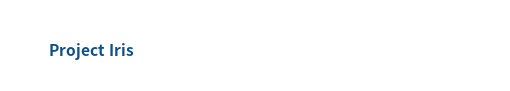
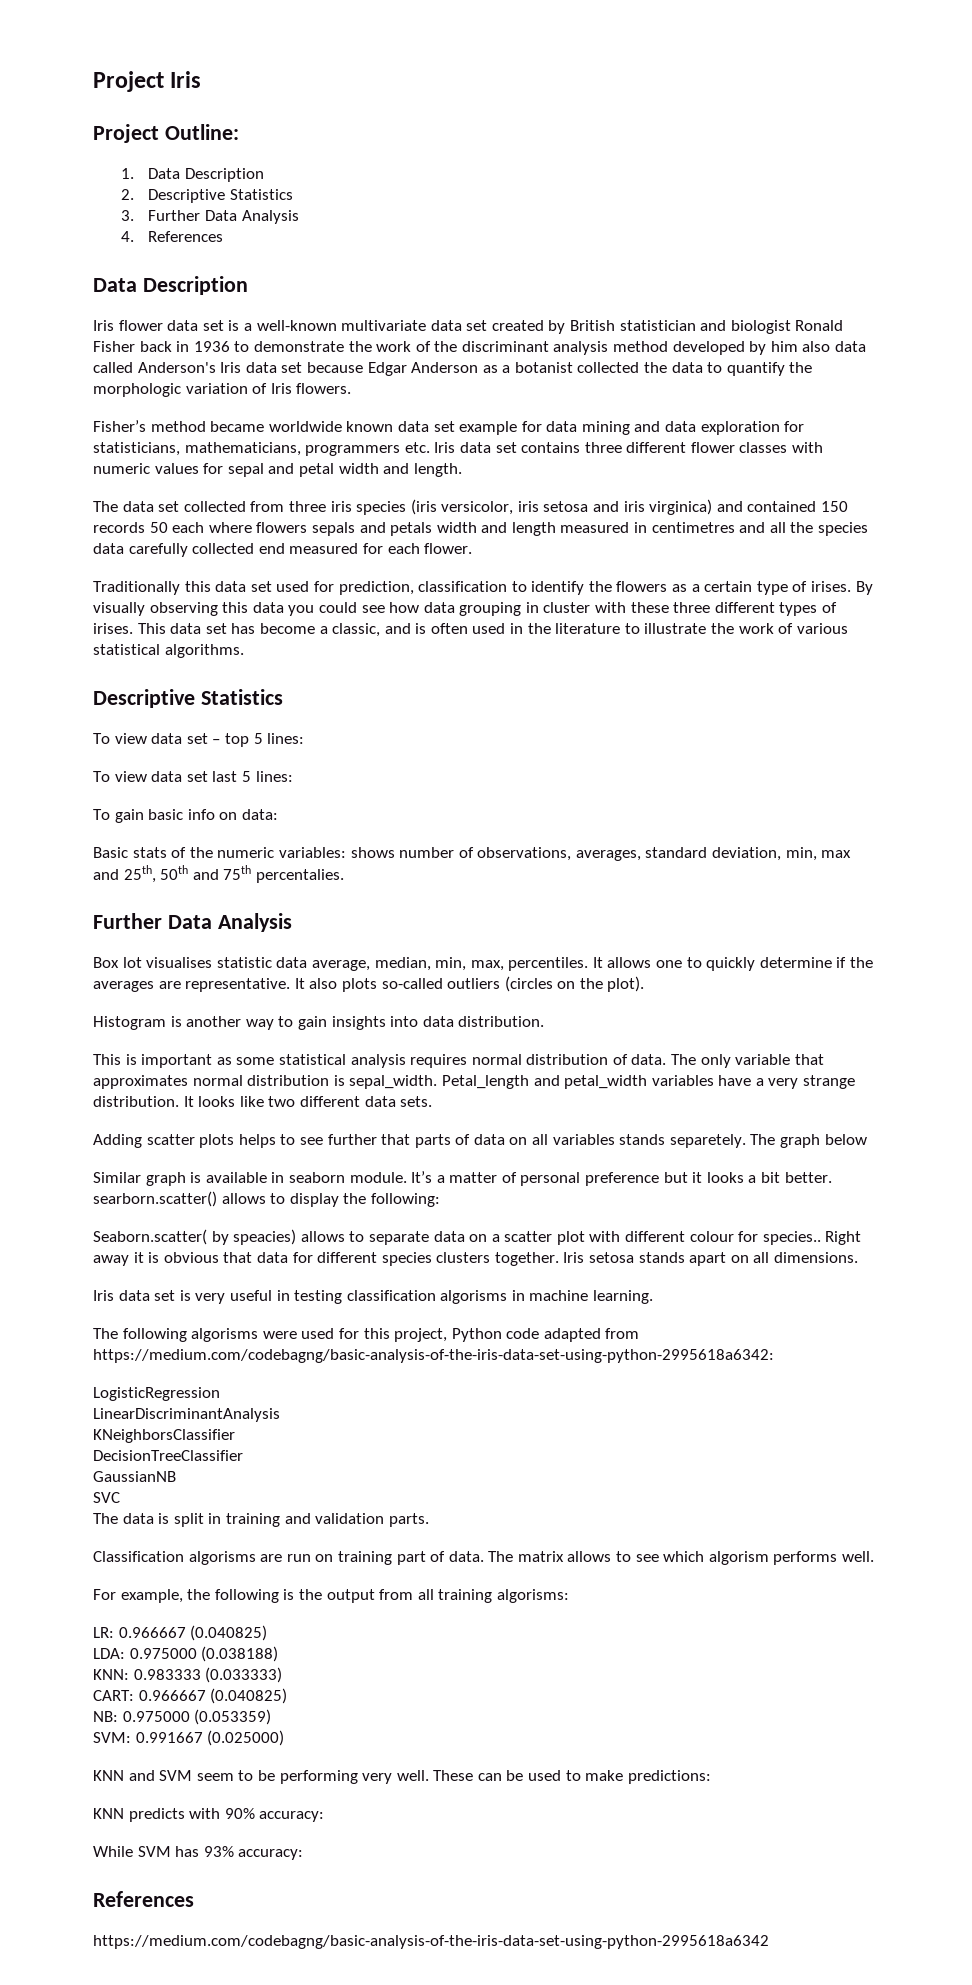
+ Project Outline:
+ 1. Data Description
+ 2. Descriptive Statistics
+ 3. Further Data Analysis
+ 4. References
+ Data Description
+ Iris flower data set is a well-known multivariate data set created by British statistician and biologist Ronald Fisher back in 1936 to demonstrate the work of the discriminant analysis method developed by him also data called Anderson's Iris data set because Edgar Anderson as a botanist collected the data to quantify the morphologic variation of Iris flowers.
+ Fisher’s method became worldwide known data set example for data mining and data exploration for statisticians, mathematicians, programmers etc. Iris data set contains three different flower classes with numeric values for sepal and petal width and length.
+ The data set collected from three iris species (iris versicolor, iris setosa and iris virginica) and contained 150 records 50 each where flowers sepals and petals width and length measured in centimetres and all the species data carefully collected end measured for each flower.
+ Traditionally this data set used for prediction, classification to identify the flowers as a certain type of irises. By visually observing this data you could see how data grouping in cluster with these three different types of irises. This data set has become a classic, and is often used in the literature to illustrate the work of various statistical algorithms.
+ Descriptive Statistics
+ To view data set – top 5 lines:
+ To view data set last 5 lines:
+ To gain basic info on data:
+ Basic stats of the numeric variables: shows number of observations, averages, standard deviation, min, max and 25th, 50th and 75th percentalies.
+ Further Data Analysis
+ Box lot visualises statistic data average, median, min, max, percentiles. It allows one to quickly determine if the averages are representative. It also plots so-called outliers (circles on the plot).
+ Histogram is another way to gain insights into data distribution.
+ This is important as some statistical analysis requires normal distribution of data. The only variable that approximates normal distribution is sepal_width. Petal_length and petal_width variables have a very strange distribution. It looks like two different data sets.
+ Adding scatter plots helps to see further that parts of data on all variables stands separetely. The graph below
+ Similar graph is available in seaborn module. It’s a matter of personal preference but it looks a bit better. searborn.scatter() allows to display the following:
+ Seaborn.scatter( by speacies) allows to separate data on a scatter plot with different colour for species.. Right away it is obvious that data for different species clusters together. Iris setosa stands apart on all dimensions.
+ Iris data set is very useful in testing classification algorisms in machine learning.
+ The following algorisms were used for this project, Python code adapted from https://medium.com/codebagng/basic-analysis-of-the-iris-data-set-using-python-2995618a6342:
+ LogisticRegression
+ LinearDiscriminantAnalysis
+ KNeighborsClassifier
+ DecisionTreeClassifier
+ GaussianNB
+ SVC
+ The data is split in training and validation parts.
+ Classification algorisms are run on training part of data. The matrix allows to see which algorism performs well.
+ For example, the following is the output from all training algorisms:
+ LR: 0.966667 (0.040825)
+ LDA: 0.975000 (0.038188)
+ KNN: 0.983333 (0.033333)
+ CART: 0.966667 (0.040825)
+ NB: 0.975000 (0.053359)
+ SVM: 0.991667 (0.025000)
+ KNN and SVM seem to be performing very well. These can be used to make predictions:
+ KNN predicts with 90% accuracy:
+ While SVM has 93% accuracy:
+ References
+ https://medium.com/codebagng/basic-analysis-of-the-iris-data-set-using-python-2995618a6342

